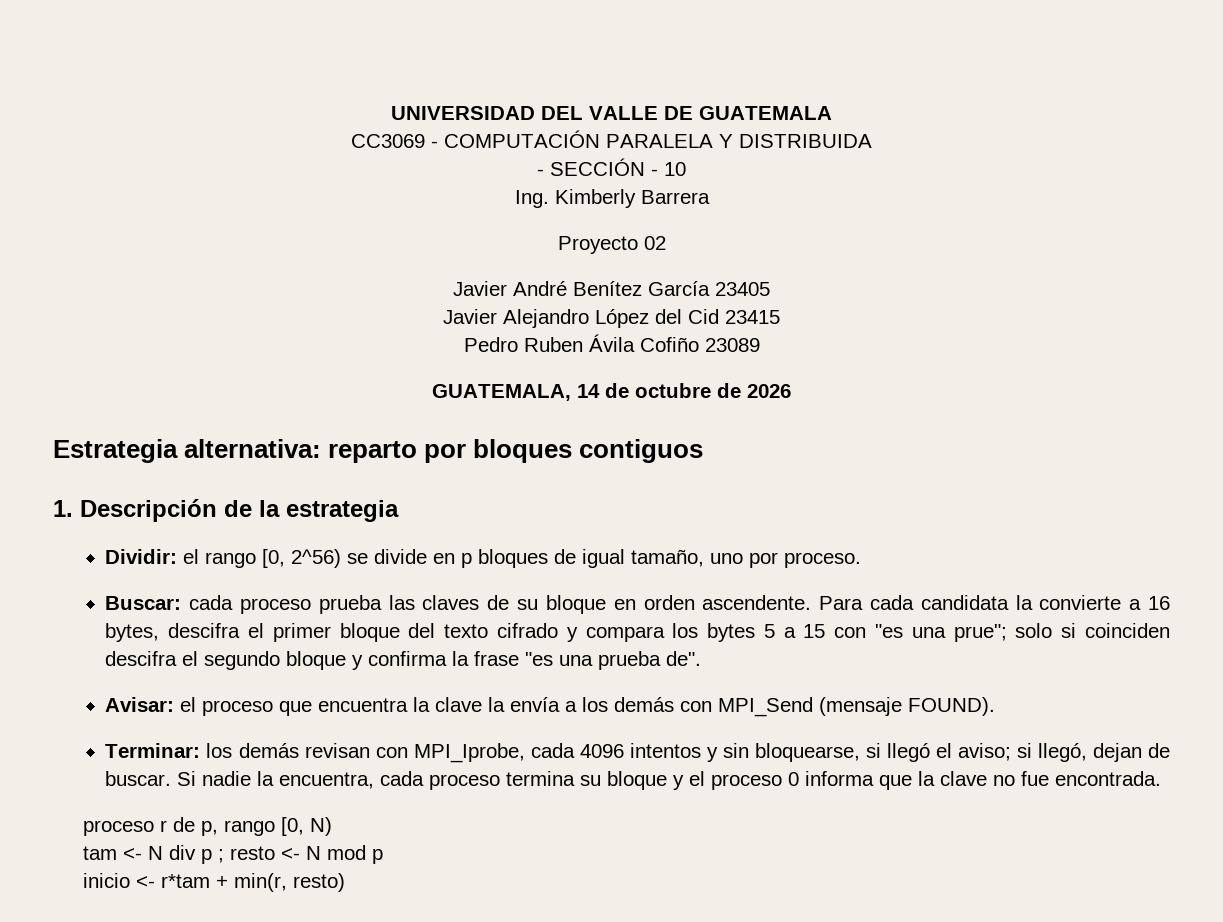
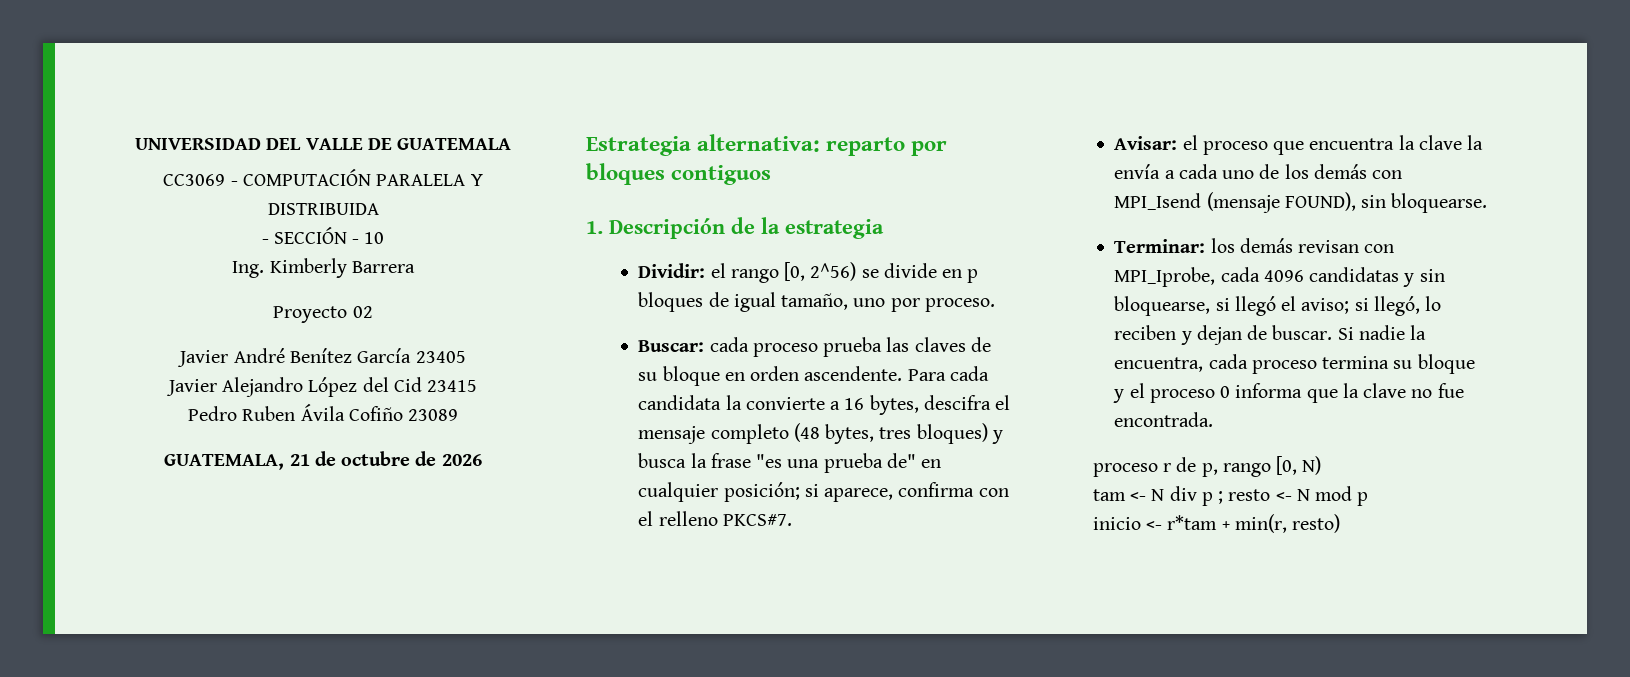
- GUATEMALA, 14 de octubre de 2026
+ GUATEMALA, 21 de octubre de 2026
- Para cada candidata la convierte a 16 bytes, descifra el primer bloque del texto cifrado y compara los bytes 5 a 15 con "es una prue"; solo si coinciden descifra el segundo bloque y confirma la frase "es una prueba de".
+ Para cada candidata la convierte a 16 bytes, descifra el mensaje completo (48 bytes, tres bloques) y busca la frase "es una prueba de" en cualquier posición; si aparece, confirma con el relleno PKCS#7.
- Avisar: el proceso que encuentra la clave la envía a los demás con MPI_Send (mensaje FOUND).
+ Avisar: el proceso que encuentra la clave la envía a cada uno de los demás con MPI_Isend (mensaje FOUND), sin bloquearse.
- Terminar: los demás revisan con MPI_Iprobe, cada 4096 intentos y sin bloquearse, si llegó el aviso; si llegó, dejan de buscar.
+ Terminar: los demás revisan con MPI_Iprobe, cada 4096 candidatas y sin bloquearse, si llegó el aviso; si llegó, lo reciben y dejan de buscar.

